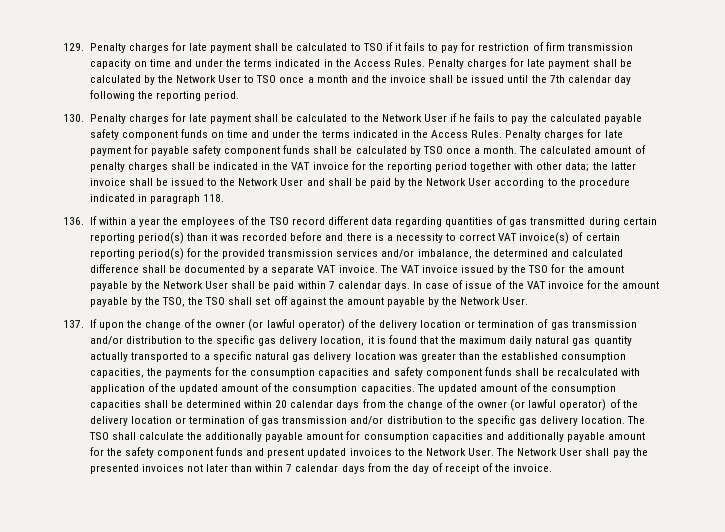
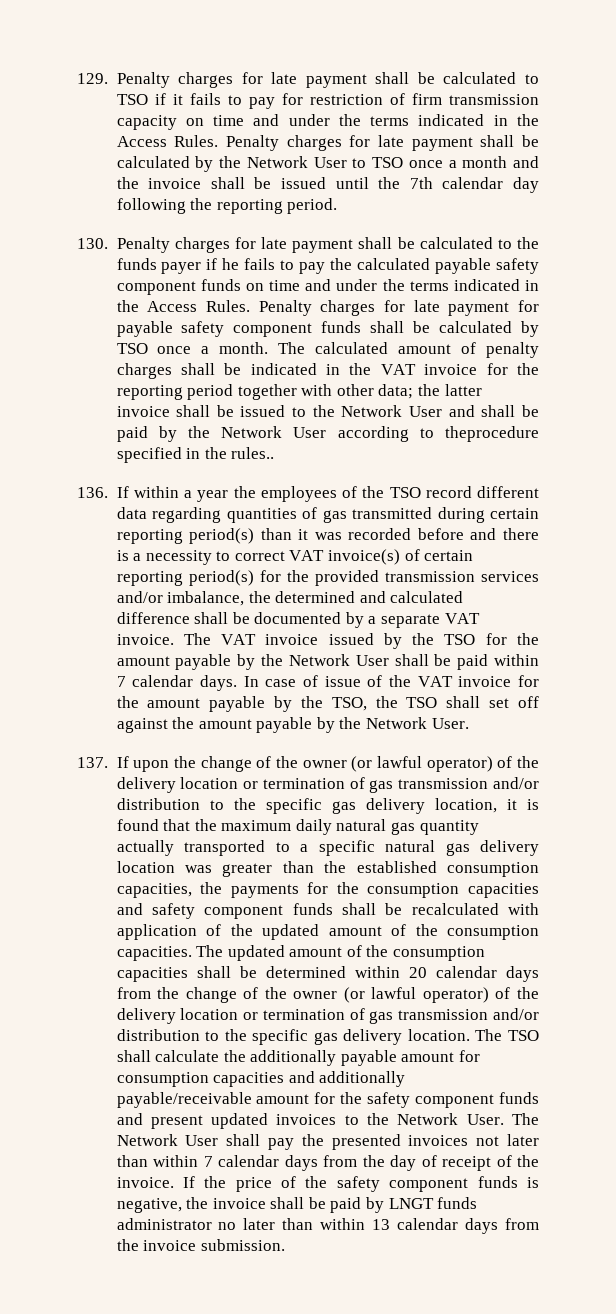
- 130. Penalty charges for late payment shall be calculated to the Network User if he fails to pay the calculated payable safety component funds on time and under the terms indicated in the Access Rules.
+ 130. Penalty charges for late payment shall be calculated to the funds payer if he fails to pay the calculated payable safety component funds on time and under the terms indicated in the Access Rules.
- The calculated amount of penalty charges shall be indicated in the VAT invoice for the reporting period together with other data; the latter invoice shall be issued to the Network User and shall be paid by the Network User according to the procedure indicated in paragraph 118.
+ The calculated amount of penalty charges shall be indicated in the VAT invoice for the reporting period together with other data; the latter invoice shall be issued to the Network User and shall be paid by the Network User according to theprocedure specified in the rules..
- The TSO shall calculate the additionally payable amount for consumption capacities and additionally payable amount for the safety component funds and present updated invoices to the Network User.
+ The TSO shall calculate the additionally payable amount for consumption capacities and additionally payable/receivable amount for the safety component funds and present updated invoices to the Network User.
+ If the price of the safety component funds is negative, the invoice shall be paid by LNGT funds administrator no later than within 13 calendar days from the invoice submission.

